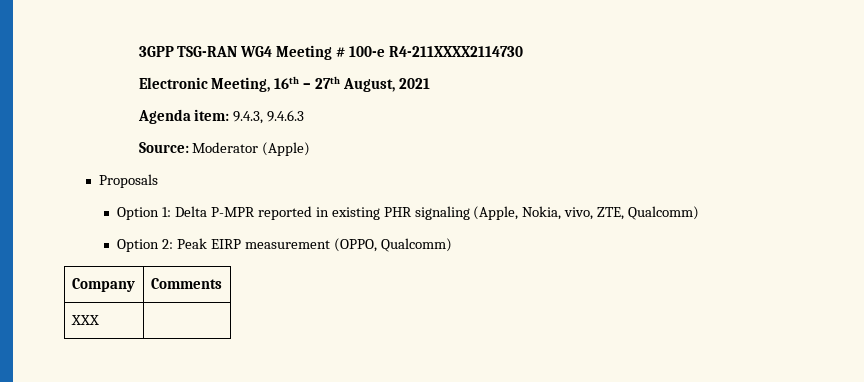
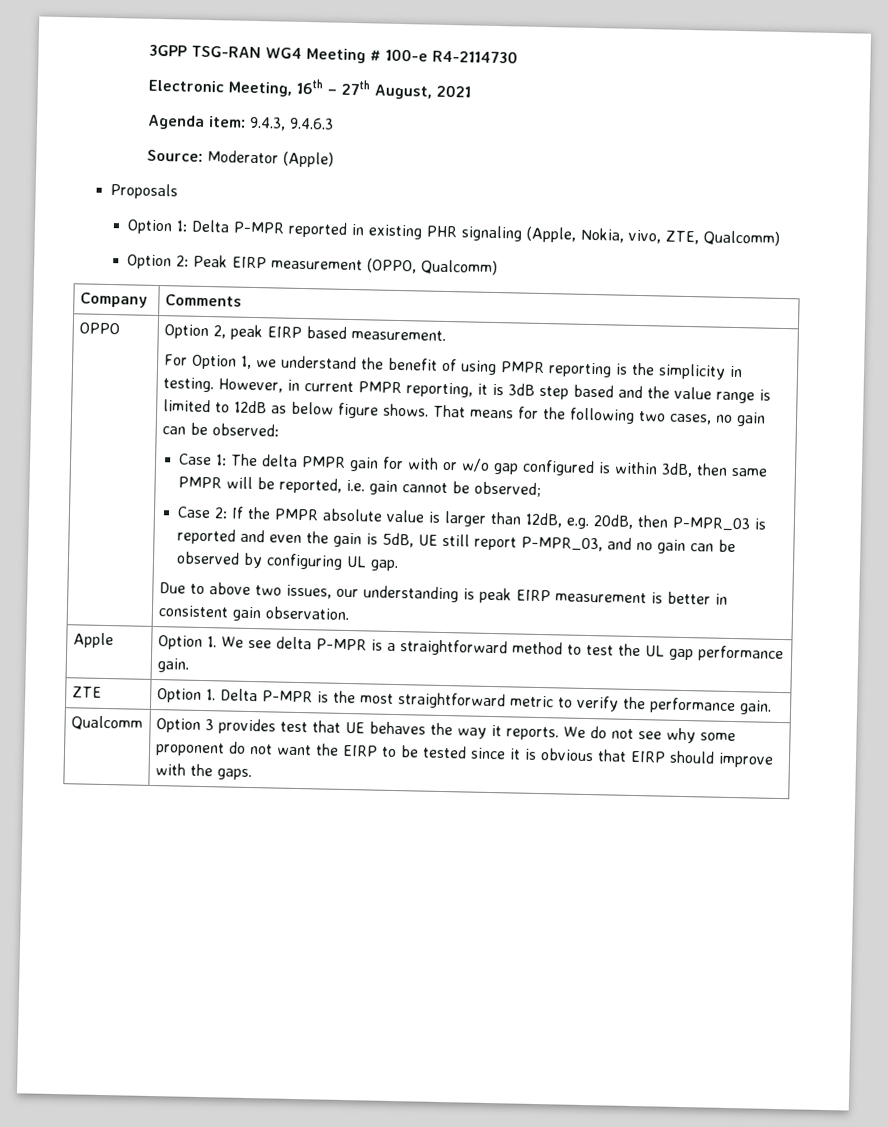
- 3GPP TSG-RAN WG4 Meeting # 100-e R4-211XXXX2114730
+ 3GPP TSG-RAN WG4 Meeting # 100-e R4-2114730
- XXX
+ OPPO | Option 2, peak EIRP based measurement.
+ For Option 1, we understand the benefit of using PMPR reporting is the simplicity in testing. However, in current PMPR reporting, it is 3dB step based and the value range is limited to 12dB as below figure shows. That means for the following two cases, no gain can be observed:
+ Case 1: The delta PMPR gain for with or w/o gap configured is within 3dB, then same PMPR will be reported, i.e. gain cannot be observed;
+ Case 2: If the PMPR absolute value is larger than 12dB, e.g. 20dB, then P-MPR_03 is reported and even the gain is 5dB, UE still report P-MPR_03, and no gain can be observed by configuring UL gap.
+ Due to above two issues, our understanding is peak EIRP measurement is better in consistent gain observation.
+ Apple | Option 1. We see delta P-MPR is a straightforward method to test the UL gap performance gain.
+ ZTE | Option 1. Delta P-MPR is the most straightforward metric to verify the performance gain.
+ Qualcomm | Option 3 provides test that UE behaves the way it reports. We do not see why some proponent do not want the EIRP to be tested since it is obvious that EIRP should improve with the gaps.

